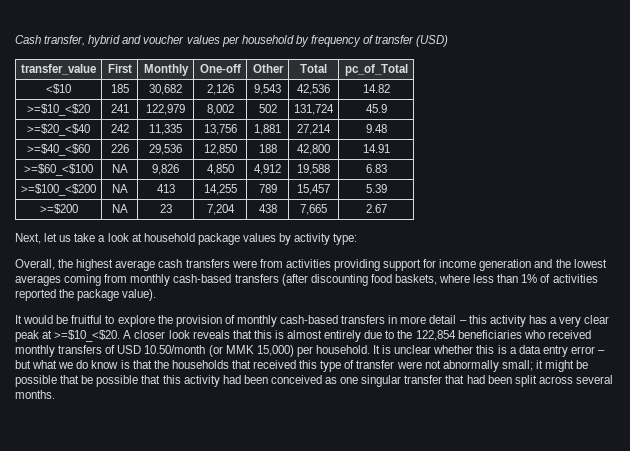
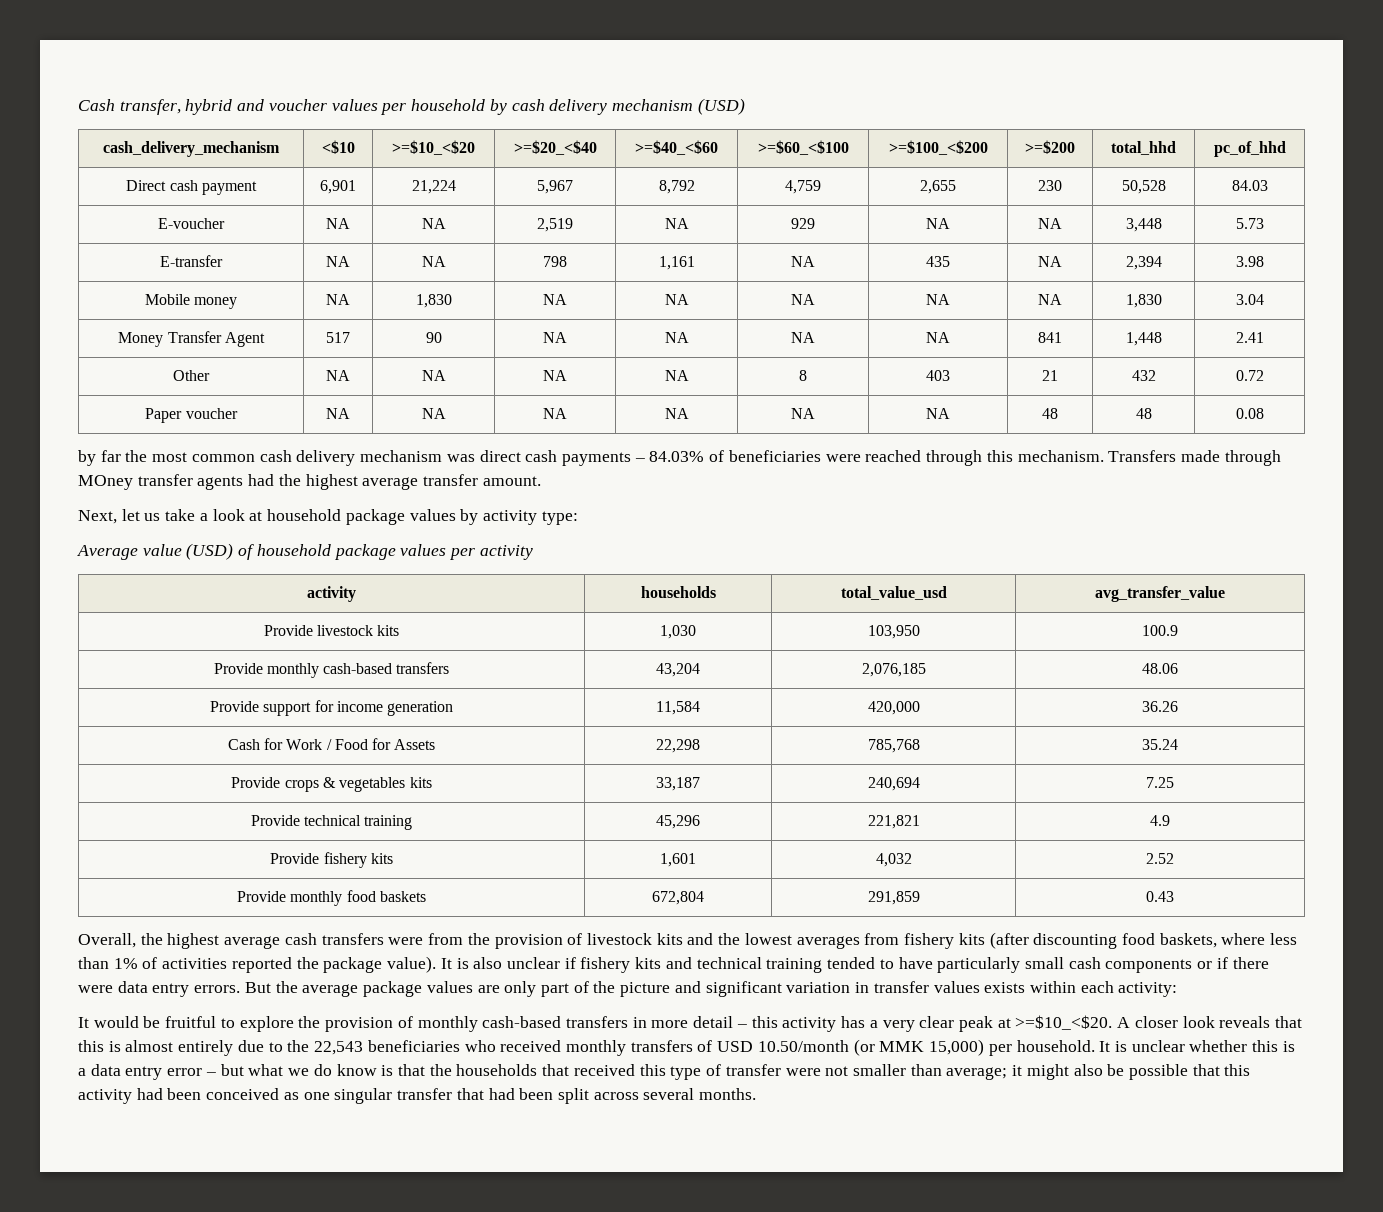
- Cash transfer, hybrid and voucher values per household by frequency of transfer (USD)
- transfer_value | First | Monthly | One-off | Other | Total | pc_of_Total
- <$10 | 185 | 30,682 | 2,126 | 9,543 | 42,536 | 14.82
- >=$10_<$20 | 241 | 122,979 | 8,002 | 502 | 131,724 | 45.9
- >=$20_<$40 | 242 | 11,335 | 13,756 | 1,881 | 27,214 | 9.48
- >=$40_<$60 | 226 | 29,536 | 12,850 | 188 | 42,800 | 14.91
- >=$60_<$100 | NA | 9,826 | 4,850 | 4,912 | 19,588 | 6.83
- >=$100_<$200 | NA | 413 | 14,255 | 789 | 15,457 | 5.39
- >=$200 | NA | 23 | 7,204 | 438 | 7,665 | 2.67
+ Cash transfer, hybrid and voucher values per household by cash delivery mechanism (USD)
+ cash_delivery_mechanism | <$10 | >=$10_<$20 | >=$20_<$40 | >=$40_<$60 | >=$60_<$100 | >=$100_<$200 | >=$200 | total_hhd | pc_of_hhd
+ Direct cash payment | 6,901 | 21,224 | 5,967 | 8,792 | 4,759 | 2,655 | 230 | 50,528 | 84.03
+ E-voucher | NA | NA | 2,519 | NA | 929 | NA | NA | 3,448 | 5.73
+ E-transfer | NA | NA | 798 | 1,161 | NA | 435 | NA | 2,394 | 3.98
+ Mobile money | NA | 1,830 | NA | NA | NA | NA | NA | 1,830 | 3.04
+ Money Transfer Agent | 517 | 90 | NA | NA | NA | NA | 841 | 1,448 | 2.41
+ Other | NA | NA | NA | NA | 8 | 403 | 21 | 432 | 0.72
+ Paper voucher | NA | NA | NA | NA | NA | NA | 48 | 48 | 0.08
+ by far the most common cash delivery mechanism was direct cash payments – 84.03% of beneficiaries were reached through this mechanism. Transfers made through MOney transfer agents had the highest average transfer amount.
+ Average value (USD) of household package values per activity
+ activity | households | total_value_usd | avg_transfer_value
+ Provide livestock kits | 1,030 | 103,950 | 100.9
+ Provide monthly cash-based transfers | 43,204 | 2,076,185 | 48.06
+ Provide support for income generation | 11,584 | 420,000 | 36.26
+ Cash for Work / Food for Assets | 22,298 | 785,768 | 35.24
+ Provide crops & vegetables kits | 33,187 | 240,694 | 7.25
+ Provide technical training | 45,296 | 221,821 | 4.9
+ Provide fishery kits | 1,601 | 4,032 | 2.52
+ Provide monthly food baskets | 672,804 | 291,859 | 0.43
- Overall, the highest average cash transfers were from activities providing support for income generation and the lowest averages coming from monthly cash-based transfers (after discounting food baskets, where less than 1% of activities reported the package value).
+ Overall, the highest average cash transfers were from the provision of livestock kits and the lowest averages from fishery kits (after discounting food baskets, where less than 1% of activities reported the package value). It is also unclear if fishery kits and technical training tended to have particularly small cash components or if there were data entry errors. But the average package values are only part of the picture and significant variation in transfer values exists within each activity:
- A closer look reveals that this is almost entirely due to the 122,854 beneficiaries who received monthly transfers of USD 10.50/month (or MMK 15,000) per household.
+ A closer look reveals that this is almost entirely due to the 22,543 beneficiaries who received monthly transfers of USD 10.50/month (or MMK 15,000) per household.
- It is unclear whether this is a data entry error – but what we do know is that the households that received this type of transfer were not abnormally small; it might be possible that be possible that this activity had been conceived as one singular transfer that had been split across several months.
+ It is unclear whether this is a data entry error – but what we do know is that the households that received this type of transfer were not smaller than average; it might also be possible that this activity had been conceived as one singular transfer that had been split across several months.

